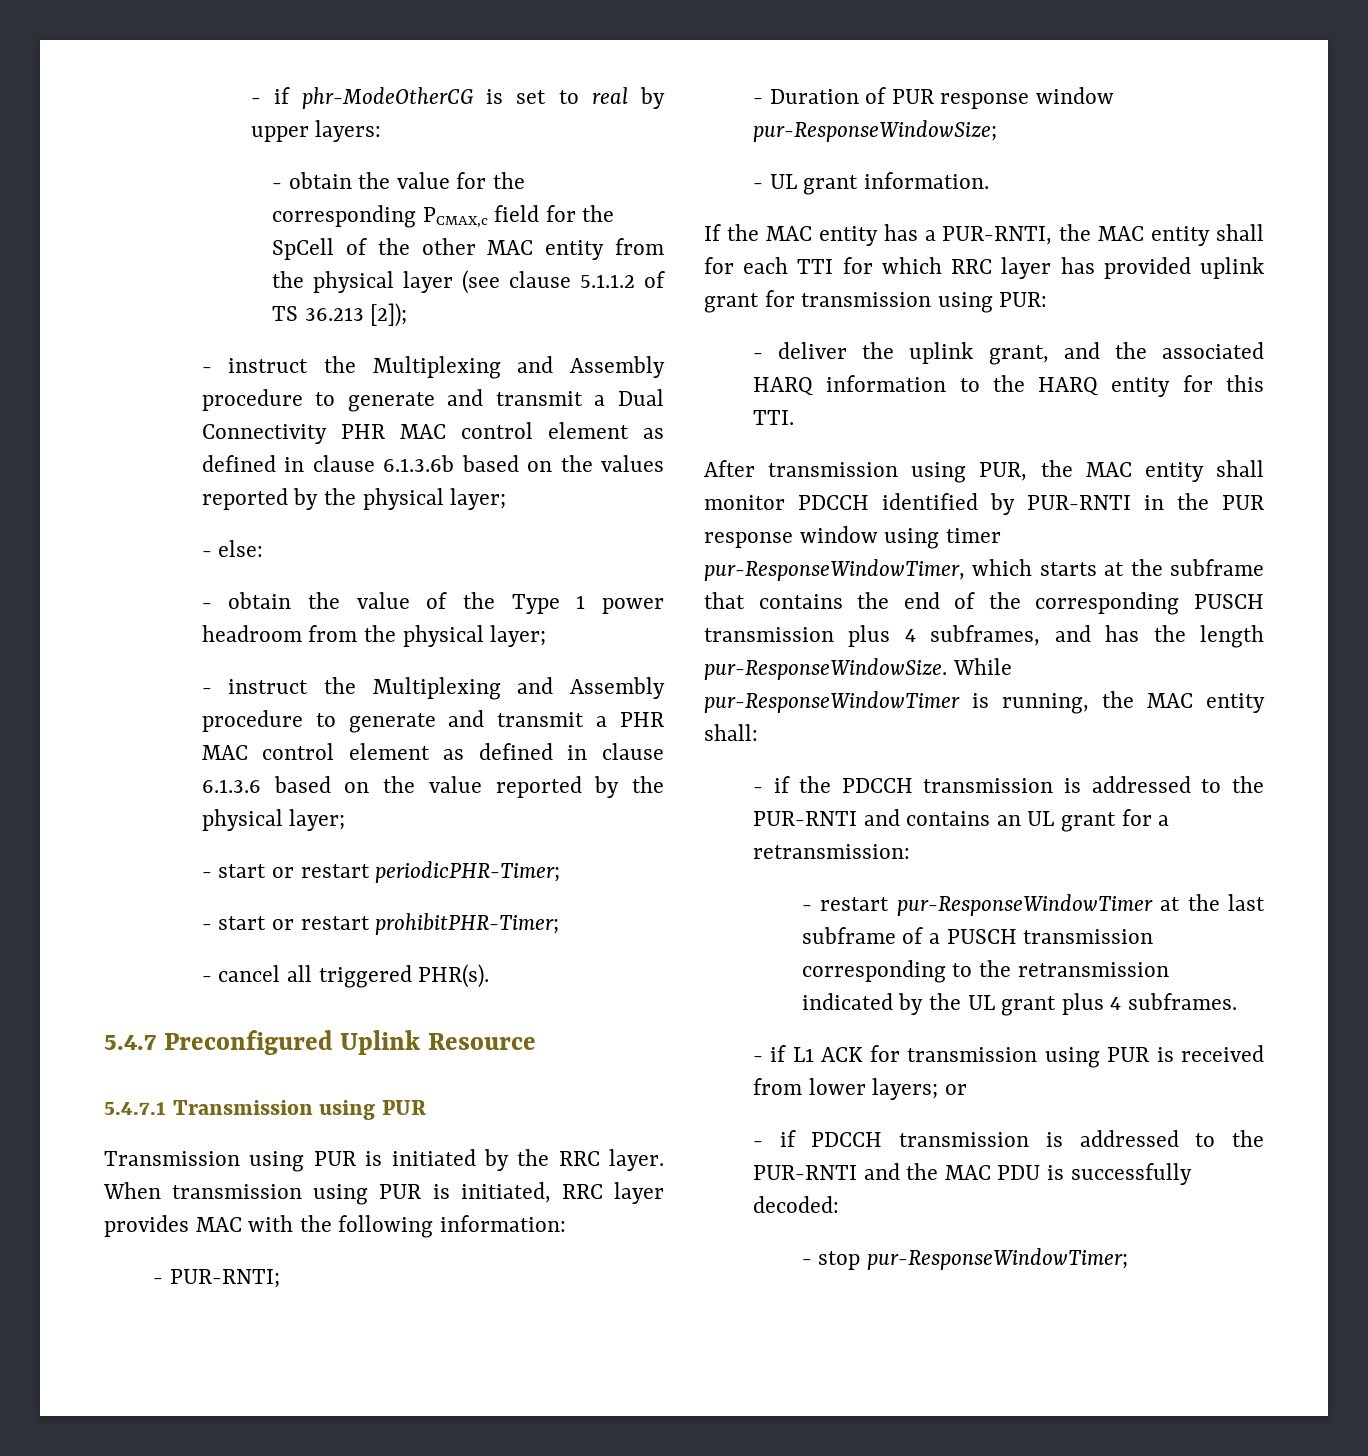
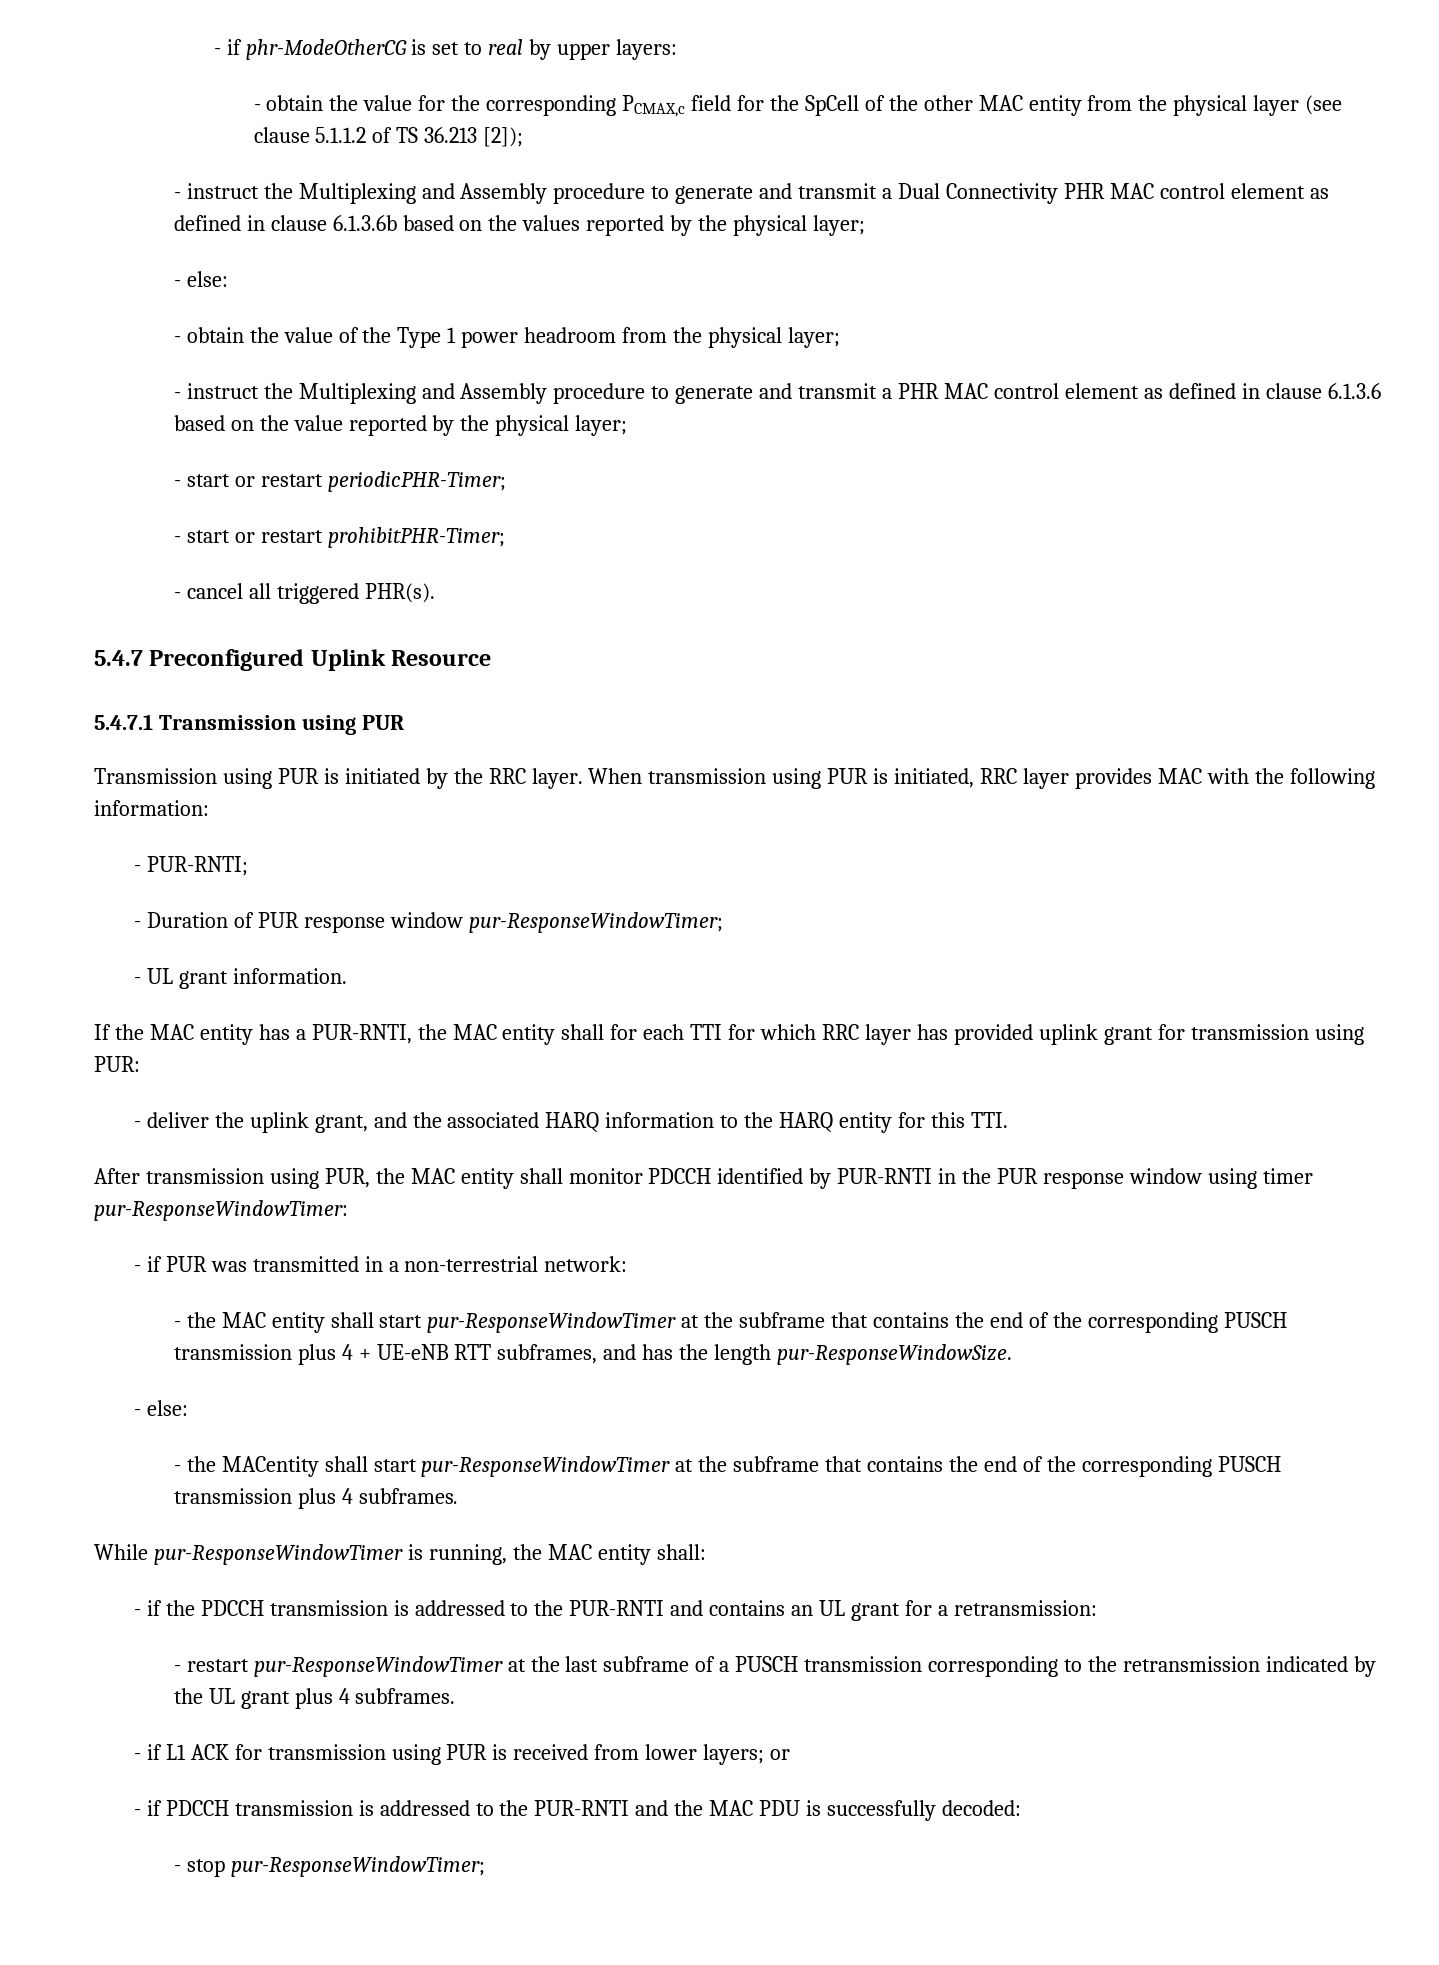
- - Duration of PUR response window pur-ResponseWindowSize;
+ - Duration of PUR response window pur-ResponseWindowTimer;
- After transmission using PUR, the MAC entity shall monitor PDCCH identified by PUR-RNTI in the PUR response window using timer pur-ResponseWindowTimer, which starts at the subframe that contains the end of the corresponding PUSCH transmission plus 4 subframes, and has the length pur-ResponseWindowSize. While pur-ResponseWindowTimer is running, the MAC entity shall:
+ After transmission using PUR, the MAC entity shall monitor PDCCH identified by PUR-RNTI in the PUR response window using timer pur-ResponseWindowTimer:
+ - if PUR was transmitted in a non-terrestrial network:
+ - the MAC entity shall start pur-ResponseWindowTimer at the subframe that contains the end of the corresponding PUSCH transmission plus 4 + UE-eNB RTT subframes, and has the length pur-ResponseWindowSize.
+ - else:
+ - the MACentity shall start pur-ResponseWindowTimer at the subframe that contains the end of the corresponding PUSCH transmission plus 4 subframes.
+ While pur-ResponseWindowTimer is running, the MAC entity shall:

